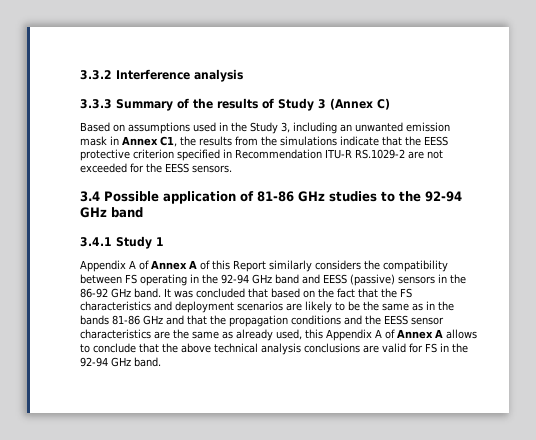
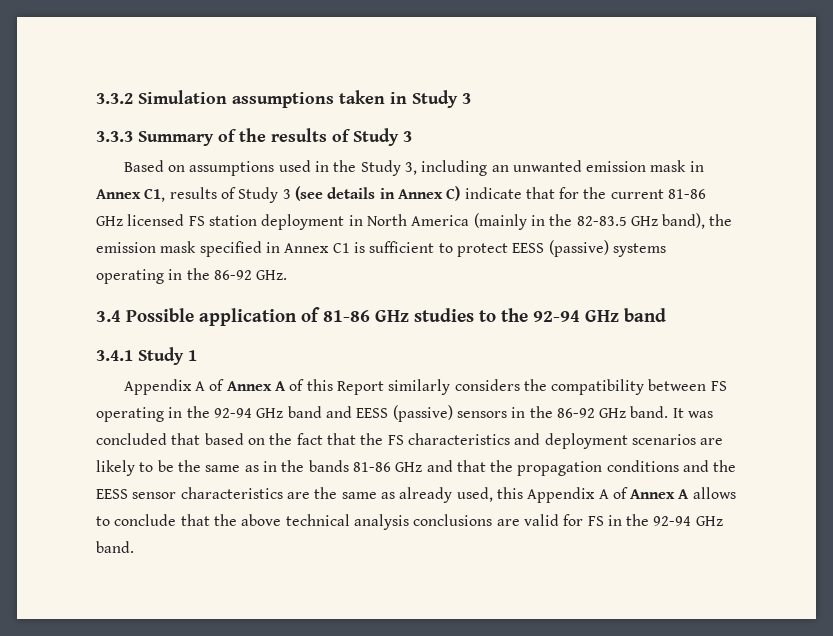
- 3.3.2 Interference analysis
+ 3.3.2 Simulation assumptions taken in Study 3
- 3.3.3 Summary of the results of Study 3 (Annex C)
+ 3.3.3 Summary of the results of Study 3
- Based on assumptions used in the Study 3, including an unwanted emission mask in Annex C1, the results from the simulations indicate that the EESS protective criterion specified in Recommendation ITU-R RS.1029-2 are not exceeded for the EESS sensors.
+ Based on assumptions used in the Study 3, including an unwanted emission mask in Annex C1, results of Study 3 (see details in Annex C) indicate that for the current 81-86 GHz licensed FS station deployment in North America (mainly in the 82-83.5 GHz band), the emission mask specified in Annex C1 is sufficient to protect EESS (passive) systems operating in the 86-92 GHz.

